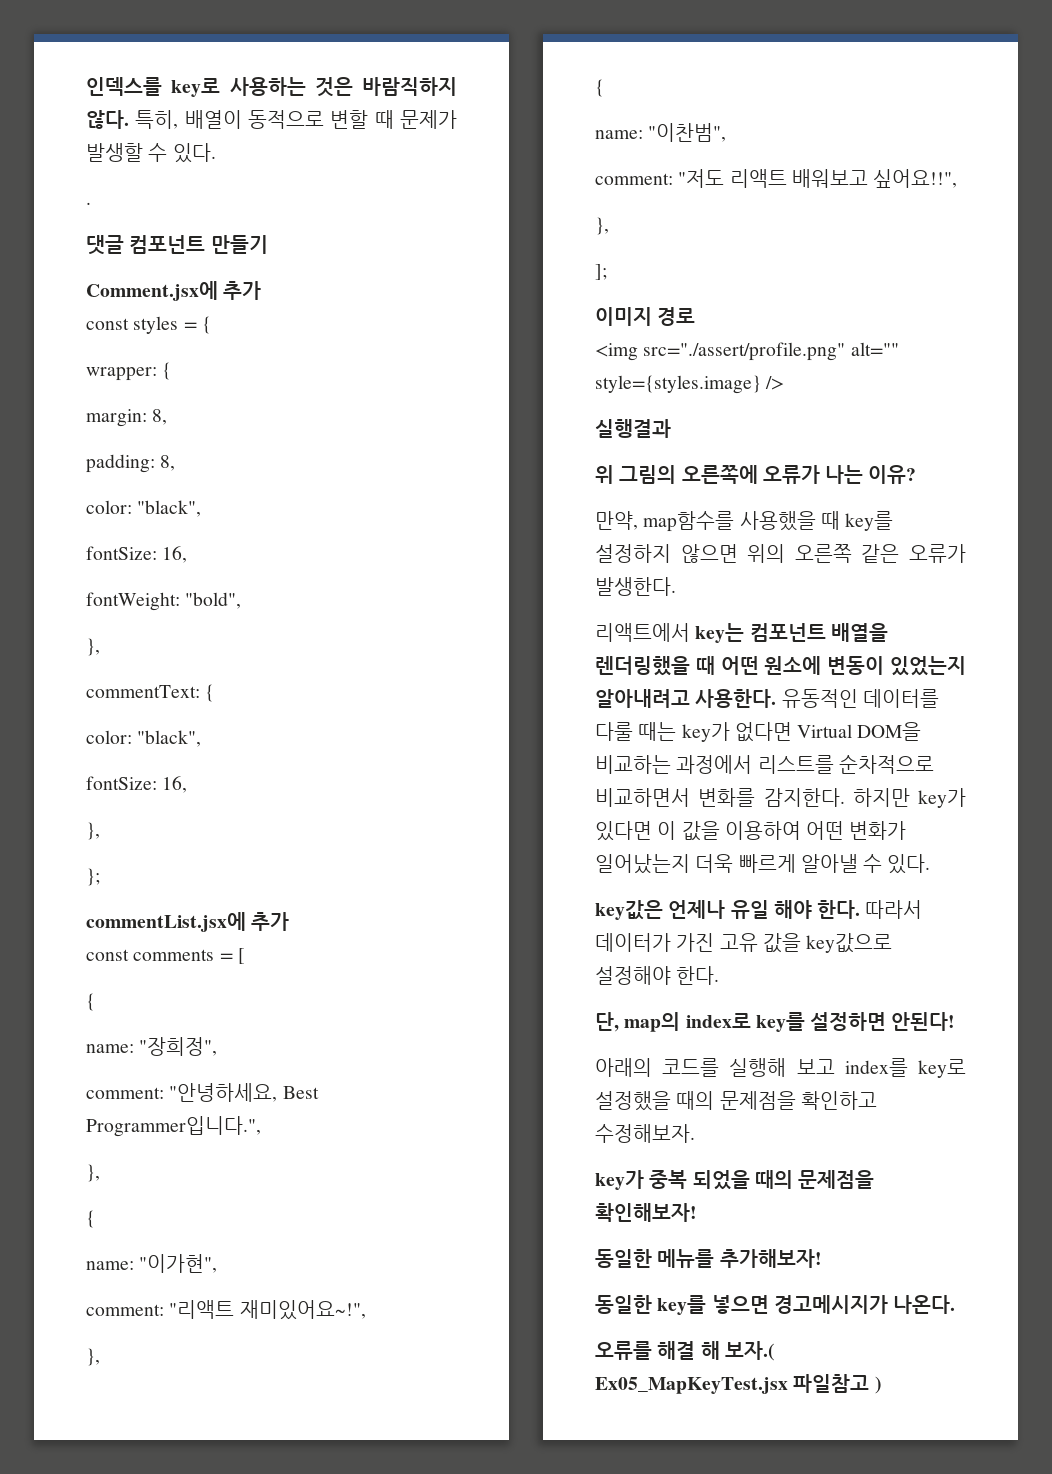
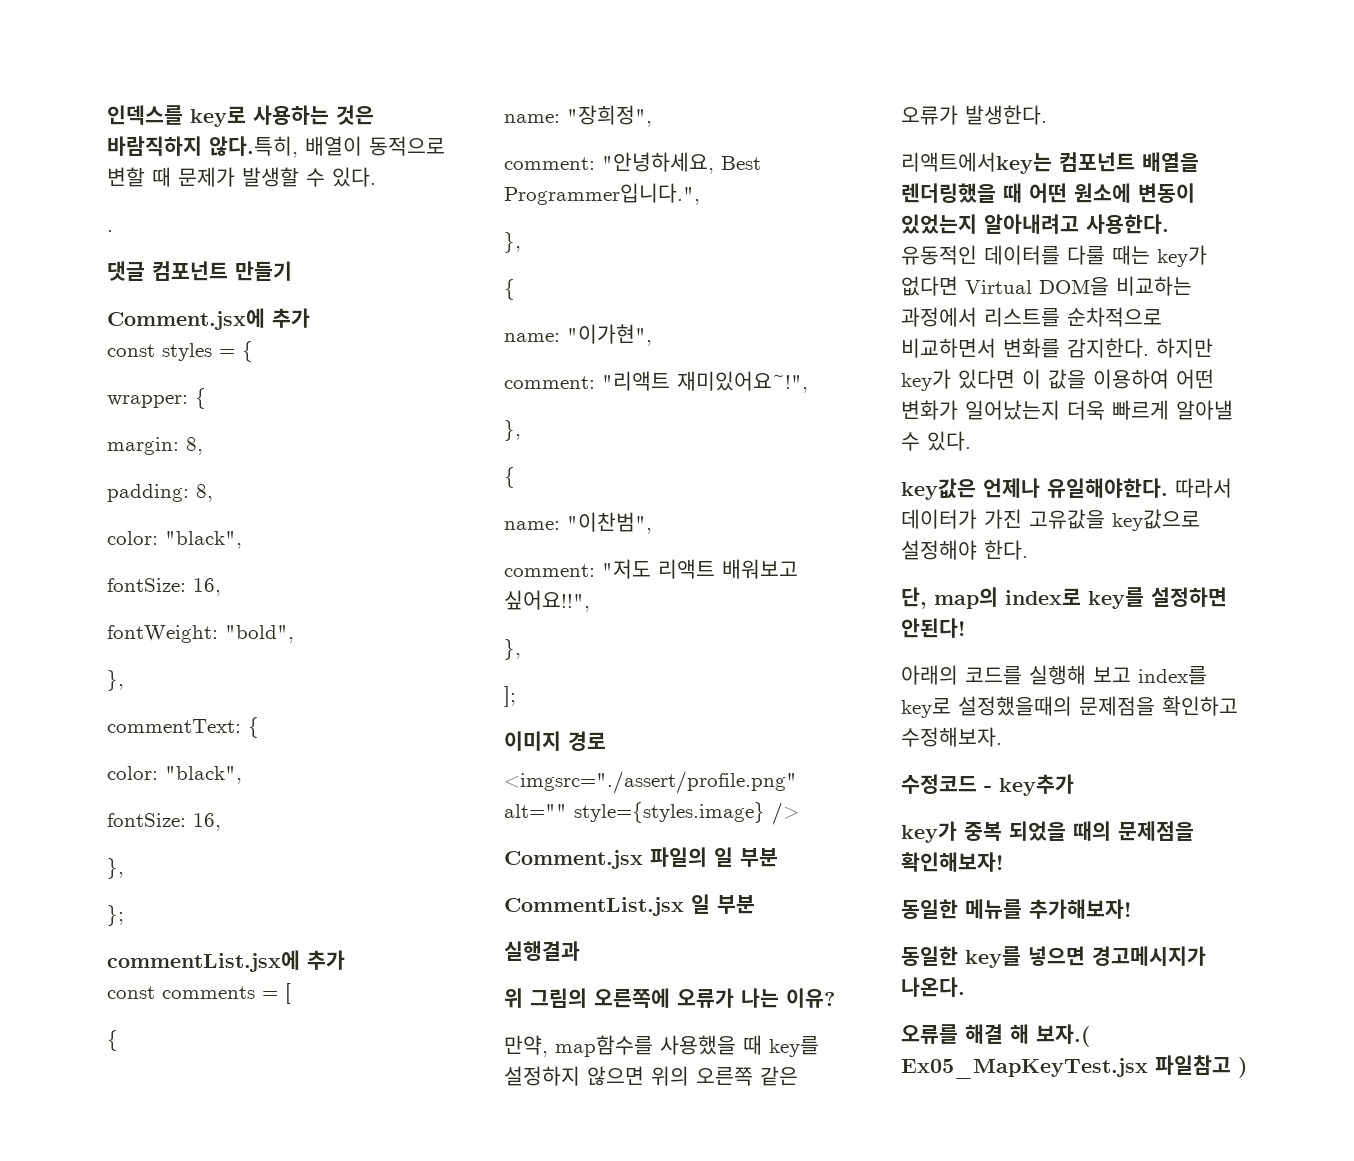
- 인덱스를 key로 사용하는 것은 바람직하지 않다. 특히, 배열이 동적으로 변할 때 문제가 발생할 수 있다.
+ 인덱스를 key로 사용하는 것은 바람직하지 않다.특히, 배열이 동적으로 변할 때 문제가 발생할 수 있다.
- <img src="./assert/profile.png" alt="" style={styles.image} />
+ <imgsrc="./assert/profile.png" alt="" style={styles.image} />
+ Comment.jsx 파일의 일 부분
+ CommentList.jsx 일 부분
- 리액트에서 key는 컴포넌트 배열을 렌더링했을 때 어떤 원소에 변동이 있었는지 알아내려고 사용한다.
+ 리액트에서key는 컴포넌트 배열을 렌더링했을 때 어떤 원소에 변동이 있었는지 알아내려고 사용한다.
- key값은 언제나 유일 해야 한다.
+ key값은 언제나 유일해야한다.
- 따라서 데이터가 가진 고유 값을 key값으로 설정해야 한다.
+ 따라서 데이터가 가진 고유값을 key값으로 설정해야 한다.
- 아래의 코드를 실행해 보고 index를 key로 설정했을 때의 문제점을 확인하고 수정해보자.
+ 아래의 코드를 실행해 보고 index를 key로 설정했을때의 문제점을 확인하고 수정해보자.
+ 수정코드 - key추가

